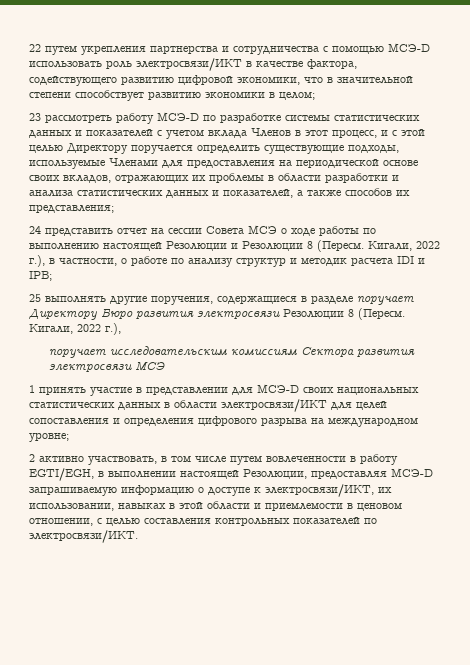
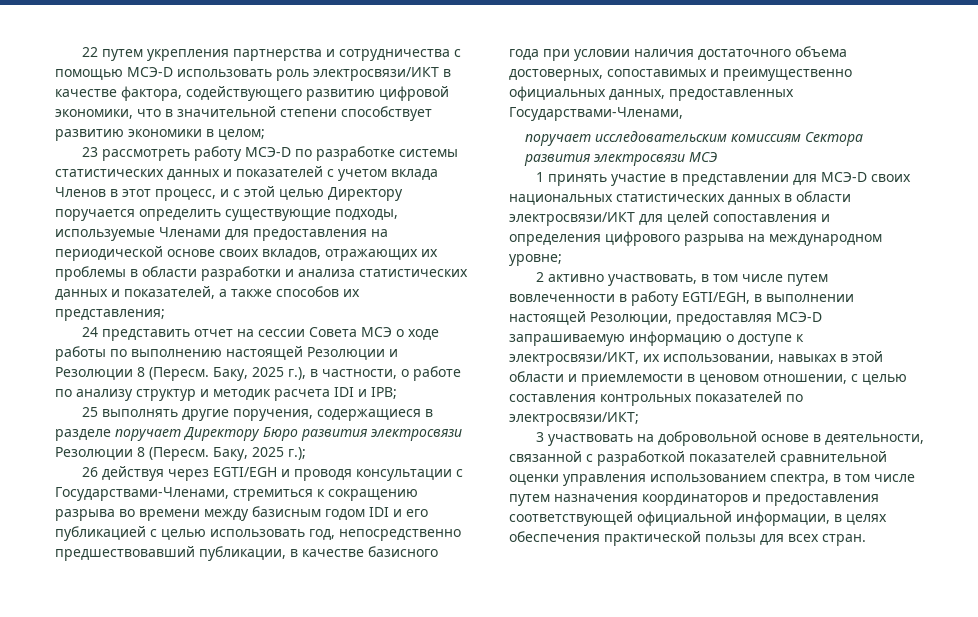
- Кигали, 2022 г.), в частности, о работе по анализу структур и методик расчета IDI и IPB;
+ Баку, 2025 г.), в частности, о работе по анализу структур и методик расчета IDI и IPB;
- 25 выполнять другие поручения, содержащиеся в разделе поручает Директору Бюро развития электросвязи Резолюции 8 (Пересм. Кигали, 2022 г.),
+ 25 выполнять другие поручения, содержащиеся в разделе поручает Директору Бюро развития электросвязи Резолюции 8 (Пересм. Баку, 2025 г.);
+ 26 действуя через EGTI/EGH и проводя консультации с Государствами-Членами, стремиться к сокращению разрыва во времени между базисным годом IDI и его публикацией с целью использовать год, непосредственно предшествовавший публикации, в качестве базисного года при условии наличия достаточного объема достоверных, сопоставимых и преимущественно официальных данных, предоставленных Государствами-Членами,
- 2 активно участвовать, в том числе путем вовлеченности в работу EGTI/EGH, в выполнении настоящей Резолюции, предоставляя МСЭ-D запрашиваемую информацию о доступе к электросвязи/ИКТ, их использовании, навыках в этой области и приемлемости в ценовом отношении, с целью составления контрольных показателей по электросвязи/ИКТ.
+ 2 активно участвовать, в том числе путем вовлеченности в работу EGTI/EGH, в выполнении настоящей Резолюции, предоставляя МСЭ-D запрашиваемую информацию о доступе к электросвязи/ИКТ, их использовании, навыках в этой области и приемлемости в ценовом отношении, с целью составления контрольных показателей по электросвязи/ИКТ;
+ 3 участвовать на добровольной основе в деятельности, связанной с разработкой показателей сравнительной оценки управления использованием спектра, в том числе путем назначения координаторов и предоставления соответствующей официальной информации, в целях обеспечения практической пользы для всех стран.

